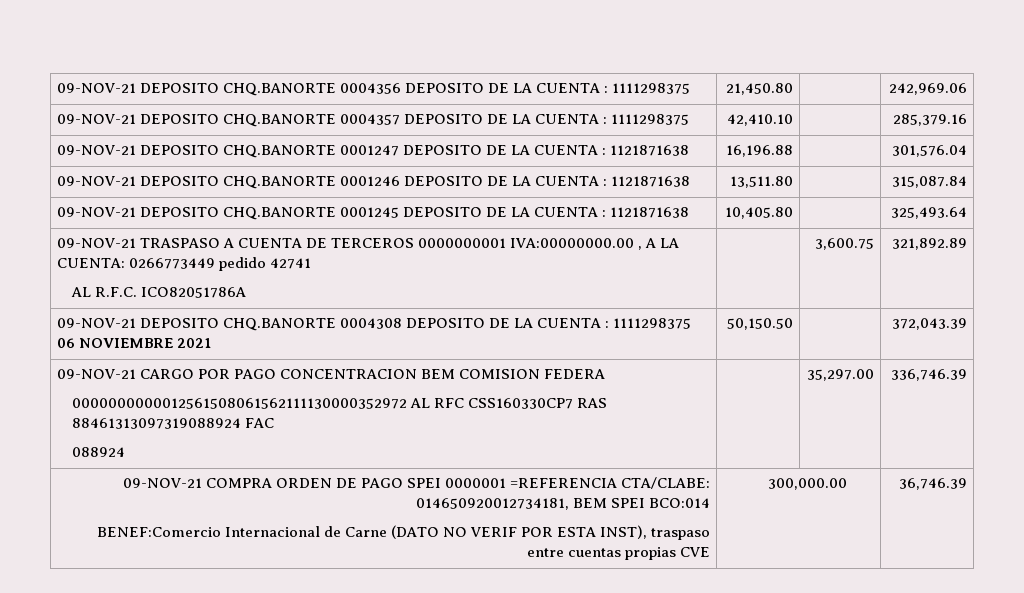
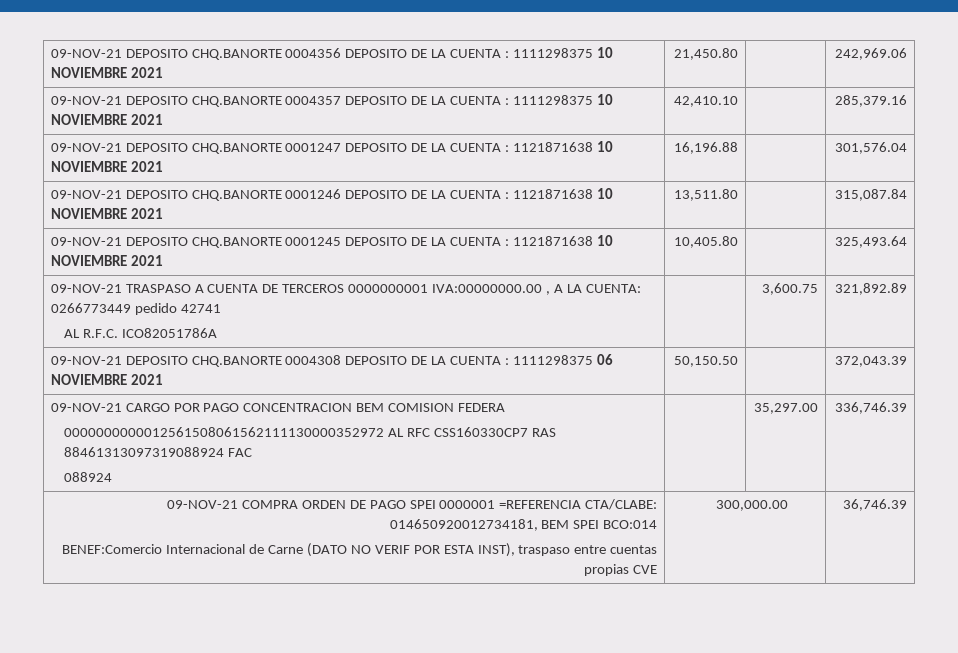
- 09-NOV-21 DEPOSITO CHQ.BANORTE 0004356 DEPOSITO DE LA CUENTA : 1111298375 | 21,450.80 | | 242,969.06
+ 09-NOV-21 DEPOSITO CHQ.BANORTE 0004356 DEPOSITO DE LA CUENTA : 1111298375 10 NOVIEMBRE 2021 | 21,450.80 | | 242,969.06
- 09-NOV-21 DEPOSITO CHQ.BANORTE 0004357 DEPOSITO DE LA CUENTA : 1111298375 | 42,410.10 | | 285,379.16
+ 09-NOV-21 DEPOSITO CHQ.BANORTE 0004357 DEPOSITO DE LA CUENTA : 1111298375 10 NOVIEMBRE 2021 | 42,410.10 | | 285,379.16
- 09-NOV-21 DEPOSITO CHQ.BANORTE 0001247 DEPOSITO DE LA CUENTA : 1121871638 | 16,196.88 | | 301,576.04
+ 09-NOV-21 DEPOSITO CHQ.BANORTE 0001247 DEPOSITO DE LA CUENTA : 1121871638 10 NOVIEMBRE 2021 | 16,196.88 | | 301,576.04
- 09-NOV-21 DEPOSITO CHQ.BANORTE 0001246 DEPOSITO DE LA CUENTA : 1121871638 | 13,511.80 | | 315,087.84
+ 09-NOV-21 DEPOSITO CHQ.BANORTE 0001246 DEPOSITO DE LA CUENTA : 1121871638 10 NOVIEMBRE 2021 | 13,511.80 | | 315,087.84
- 09-NOV-21 DEPOSITO CHQ.BANORTE 0001245 DEPOSITO DE LA CUENTA : 1121871638 | 10,405.80 | | 325,493.64
+ 09-NOV-21 DEPOSITO CHQ.BANORTE 0001245 DEPOSITO DE LA CUENTA : 1121871638 10 NOVIEMBRE 2021 | 10,405.80 | | 325,493.64

